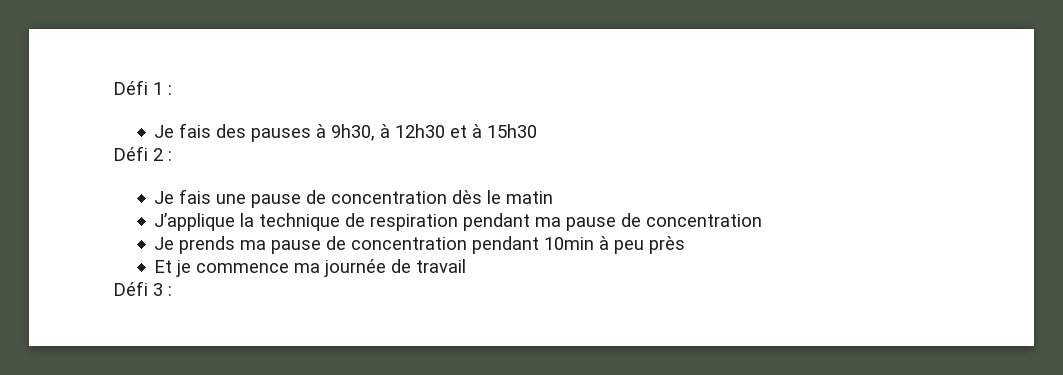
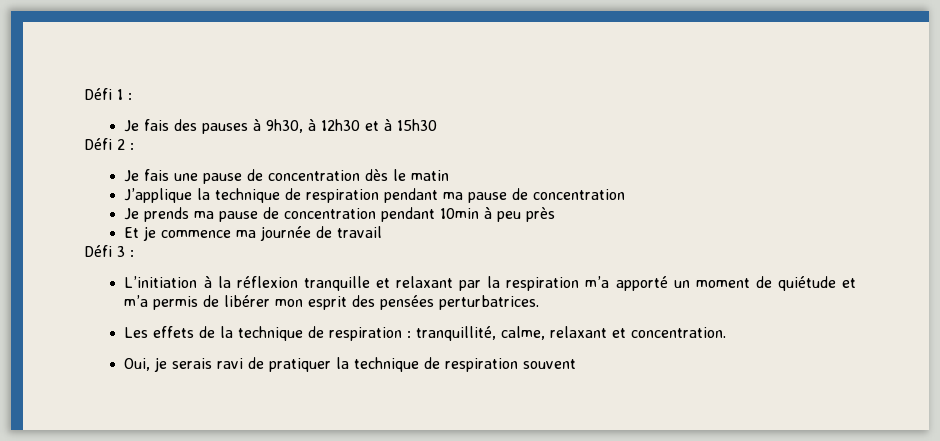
+ L’initiation à la réflexion tranquille et relaxant par la respiration m’a apporté un moment de quiétude et m’a permis de libérer mon esprit des pensées perturbatrices.
+ Les effets de la technique de respiration : tranquillité, calme, relaxant et concentration.
+ Oui, je serais ravi de pratiquer la technique de respiration souvent

